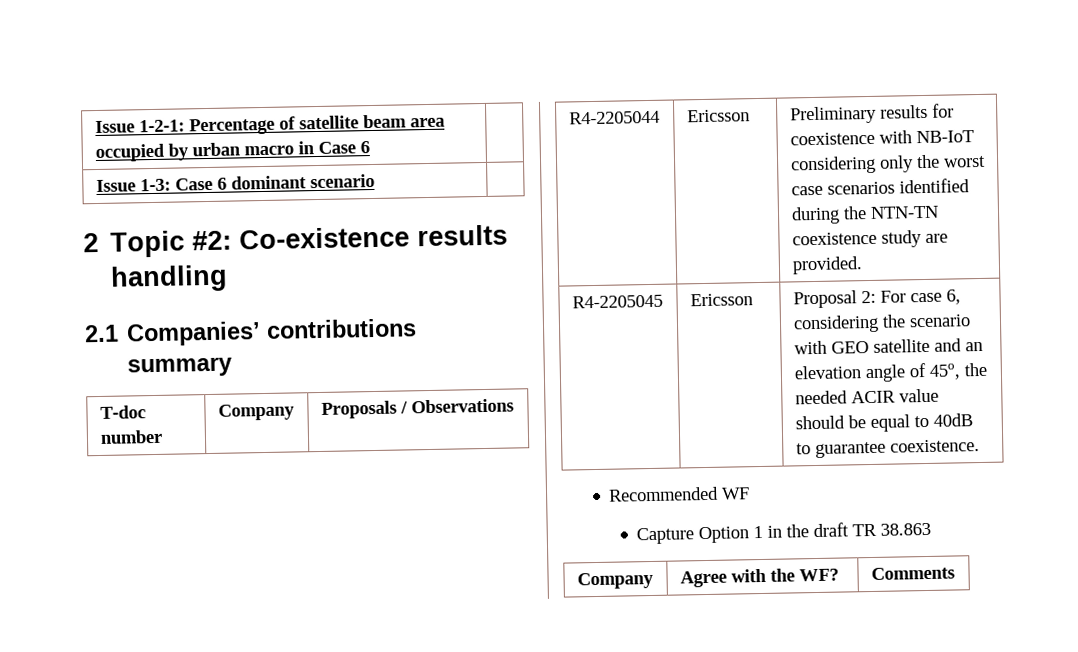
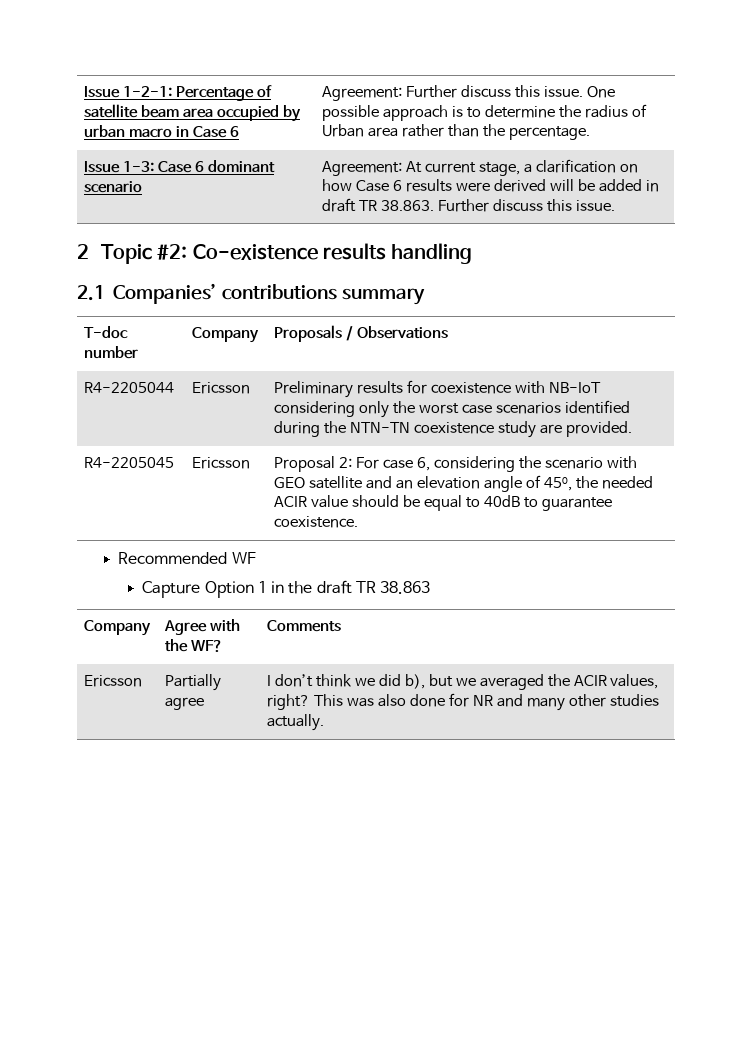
- Issue 1-2-1: Percentage of satellite beam area occupied by urban macro in Case 6 |
+ Issue 1-2-1: Percentage of satellite beam area occupied by urban macro in Case 6 | Agreement: Further discuss this issue. One possible approach is to determine the radius of Urban area rather than the percentage.
- Issue 1-3: Case 6 dominant scenario |
+ Issue 1-3: Case 6 dominant scenario | Agreement: At current stage, a clarification on how Case 6 results were derived will be added in draft TR 38.863. Further discuss this issue.
+ Ericsson | Partially agree | I don’t think we did b), but we averaged the ACIR values, right? This was also done for NR and many other studies actually.

